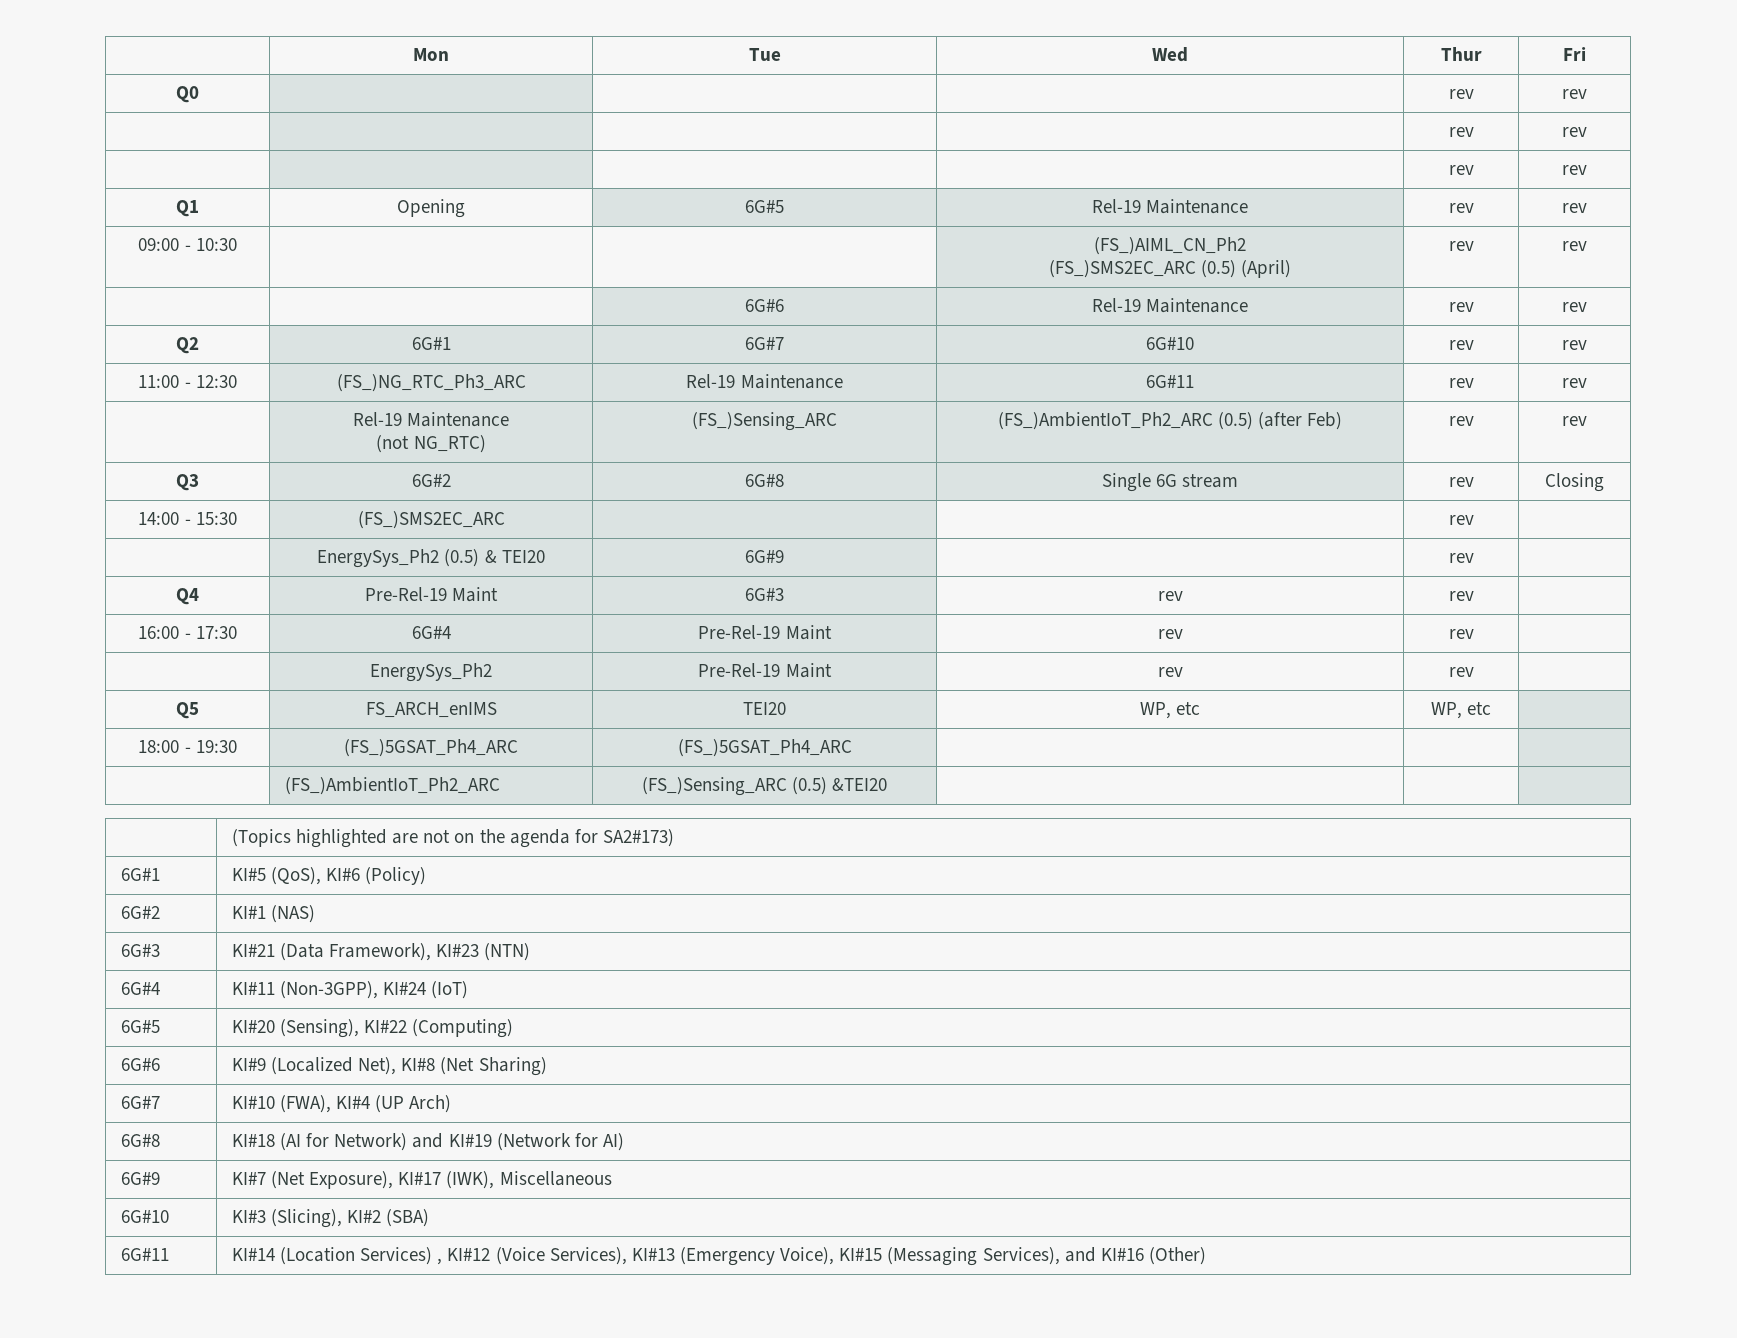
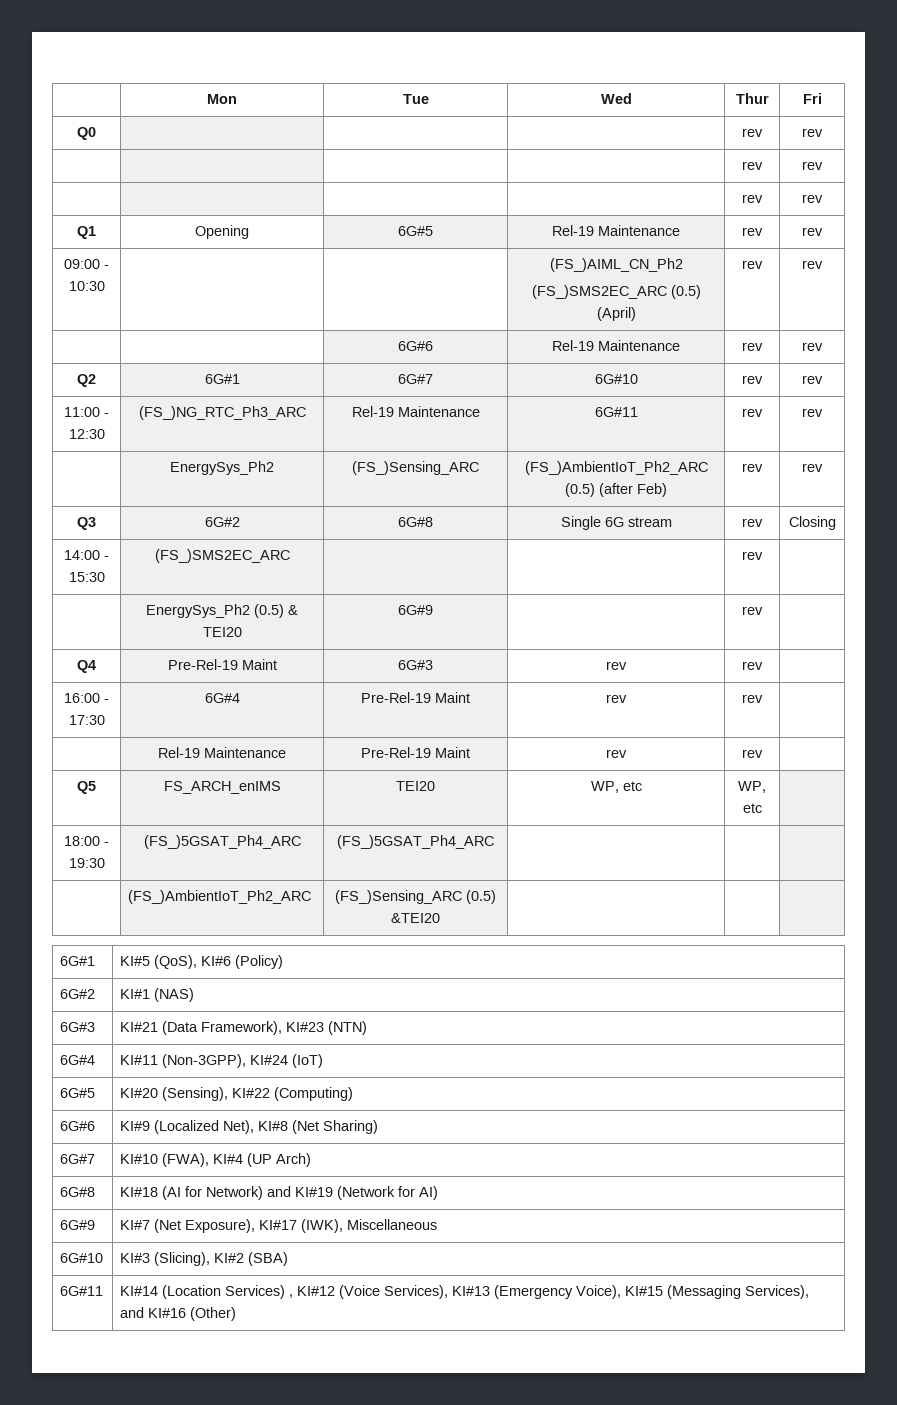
  11:00 - 12:30 | (FS_)NG_RTC_Ph3_ARC | Rel-19 Maintenance | 6G#11 | rev | rev
- | Rel-19 Maintenance
- (not NG_RTC) | (FS_)Sensing_ARC | (FS_)AmbientIoT_Ph2_ARC (0.5) (after Feb) | rev | rev
+ | EnergySys_Ph2 | (FS_)Sensing_ARC | (FS_)AmbientIoT_Ph2_ARC (0.5) (after Feb) | rev | rev
- | EnergySys_Ph2 | Pre-Rel-19 Maint | rev | rev |
+ | Rel-19 Maintenance | Pre-Rel-19 Maint | rev | rev |
- | (Topics highlighted are not on the agenda for SA2#173)

